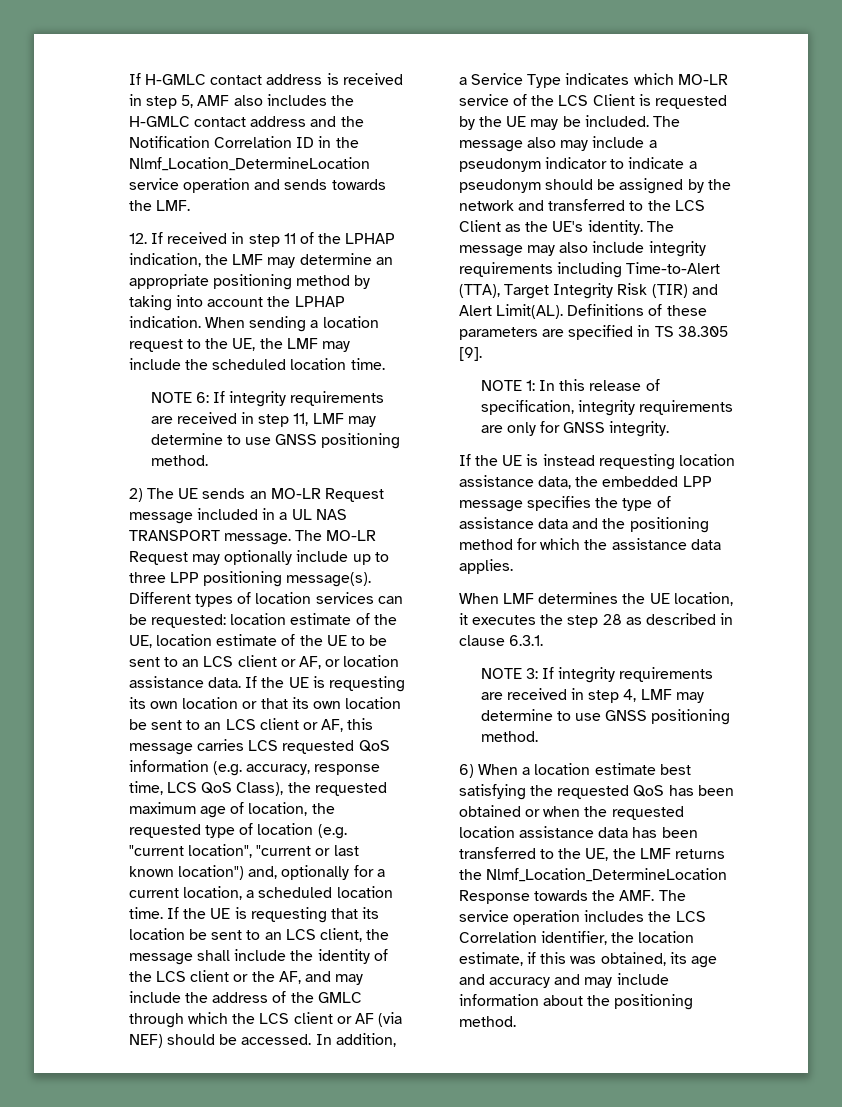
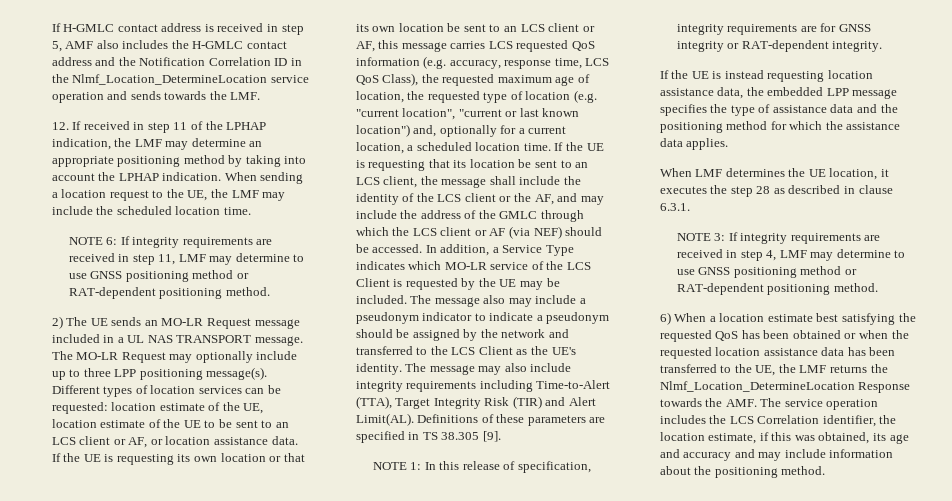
- NOTE 6: If integrity requirements are received in step 11, LMF may determine to use GNSS positioning method.
+ NOTE 6: If integrity requirements are received in step 11, LMF may determine to use GNSS positioning method or RAT-dependent positioning method.
- NOTE 1: In this release of specification, integrity requirements are only for GNSS integrity.
+ NOTE 1: In this release of specification, integrity requirements are for GNSS integrity or RAT-dependent integrity.
- NOTE 3: If integrity requirements are received in step 4, LMF may determine to use GNSS positioning method.
+ NOTE 3: If integrity requirements are received in step 4, LMF may determine to use GNSS positioning method or RAT-dependent positioning method.

